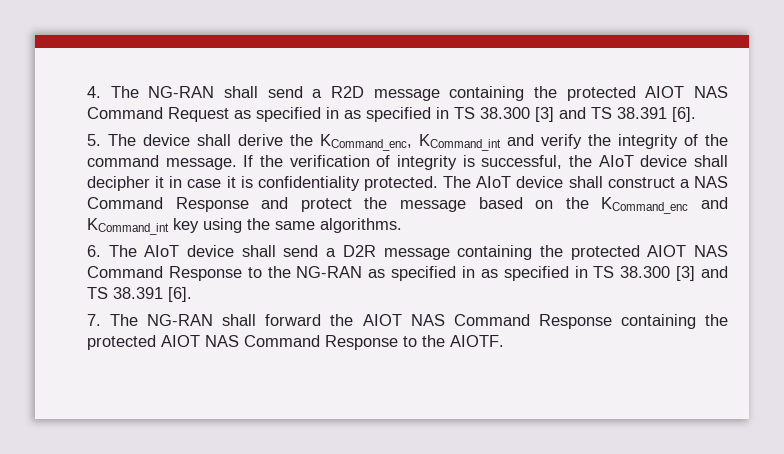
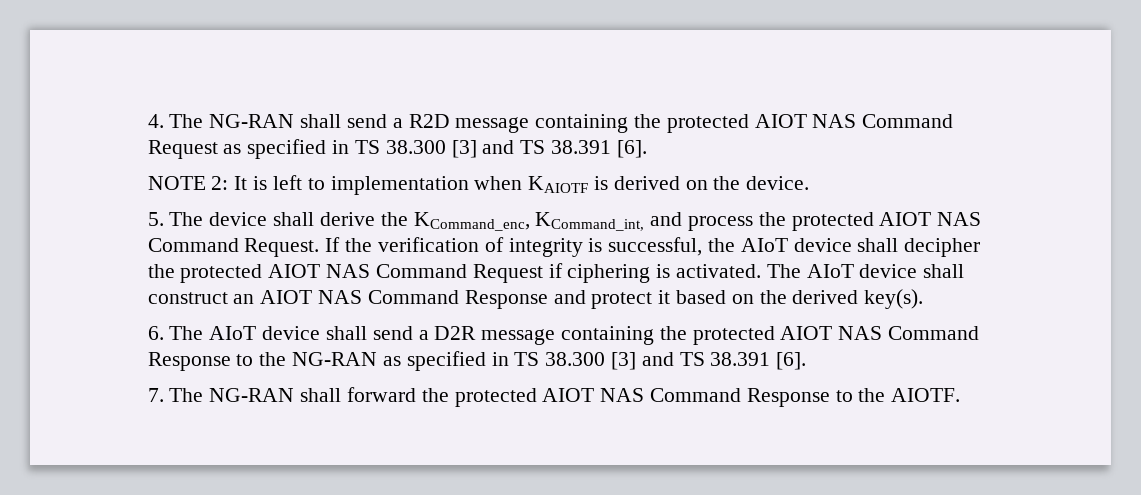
- 4. The NG-RAN shall send a R2D message containing the protected AIOT NAS Command Request as specified in as specified in TS 38.300 [3] and TS 38.391 [6].
+ 4. The NG-RAN shall send a R2D message containing the protected AIOT NAS Command Request as specified in TS 38.300 [3] and TS 38.391 [6].
+ NOTE 2: It is left to implementation when KAIOTF is derived on the device.
- 5. The device shall derive the KCommand_enc, KCommand_int and verify the integrity of the command message.
+ 5. The device shall derive the KCommand_enc, KCommand_int, and process the protected AIOT NAS Command Request.
- If the verification of integrity is successful, the AIoT device shall decipher it in case it is confidentiality protected.
+ If the verification of integrity is successful, the AIoT device shall decipher the protected AIOT NAS Command Request if ciphering is activated.
- The AIoT device shall construct a NAS Command Response and protect the message based on the KCommand_enc and KCommand_int key using the same algorithms.
+ The AIoT device shall construct an AIOT NAS Command Response and protect it based on the derived key(s).
- 6. The AIoT device shall send a D2R message containing the protected AIOT NAS Command Response to the NG-RAN as specified in as specified in TS 38.300 [3] and TS 38.391 [6].
+ 6. The AIoT device shall send a D2R message containing the protected AIOT NAS Command Response to the NG-RAN as specified in TS 38.300 [3] and TS 38.391 [6].
- 7. The NG-RAN shall forward the AIOT NAS Command Response containing the protected AIOT NAS Command Response to the AIOTF.
+ 7. The NG-RAN shall forward the protected AIOT NAS Command Response to the AIOTF.

